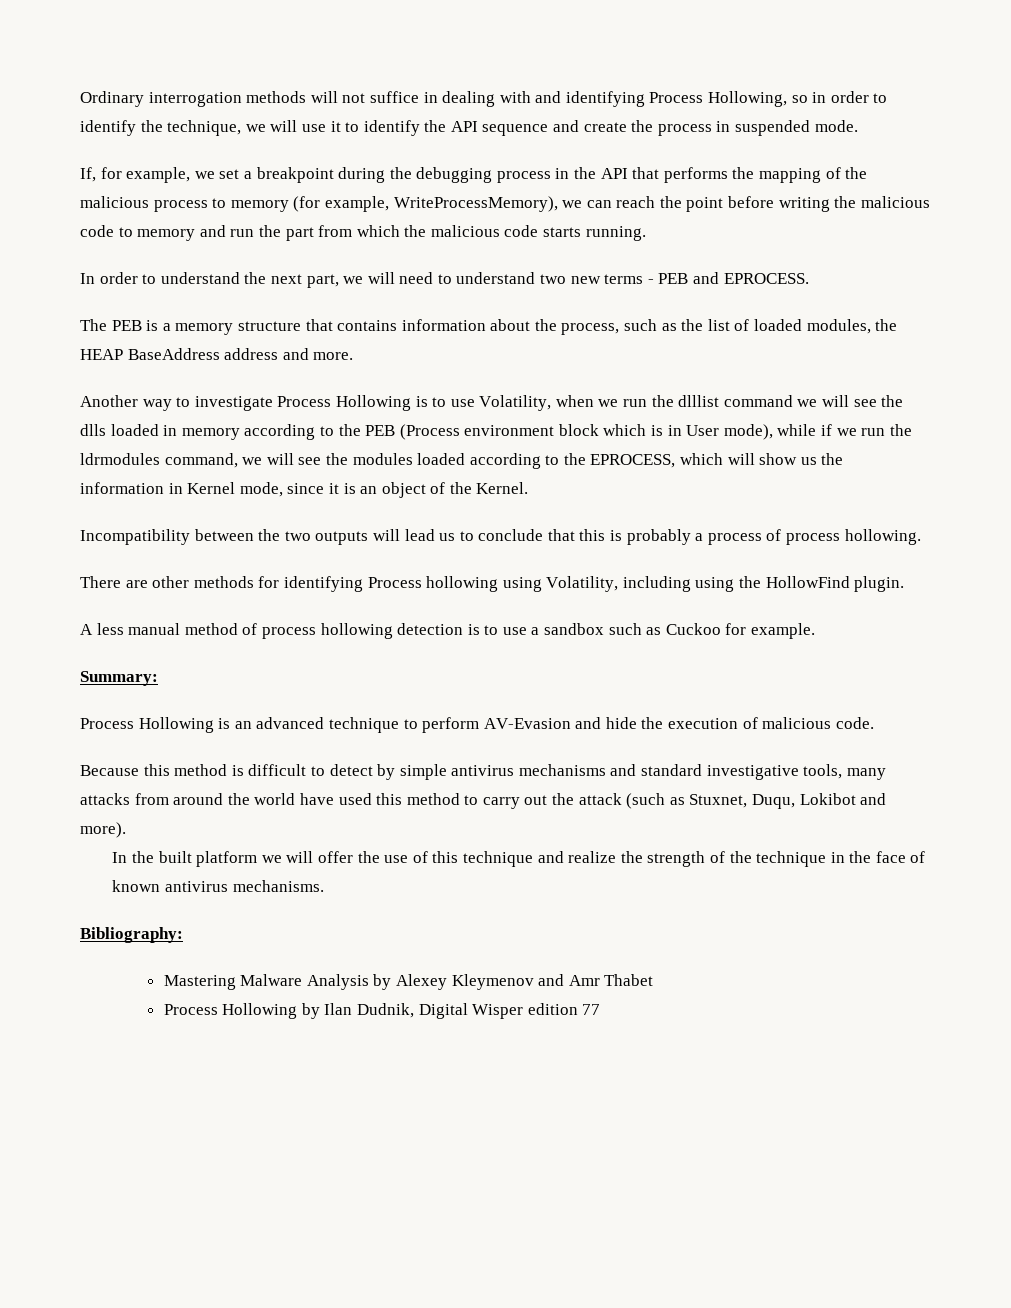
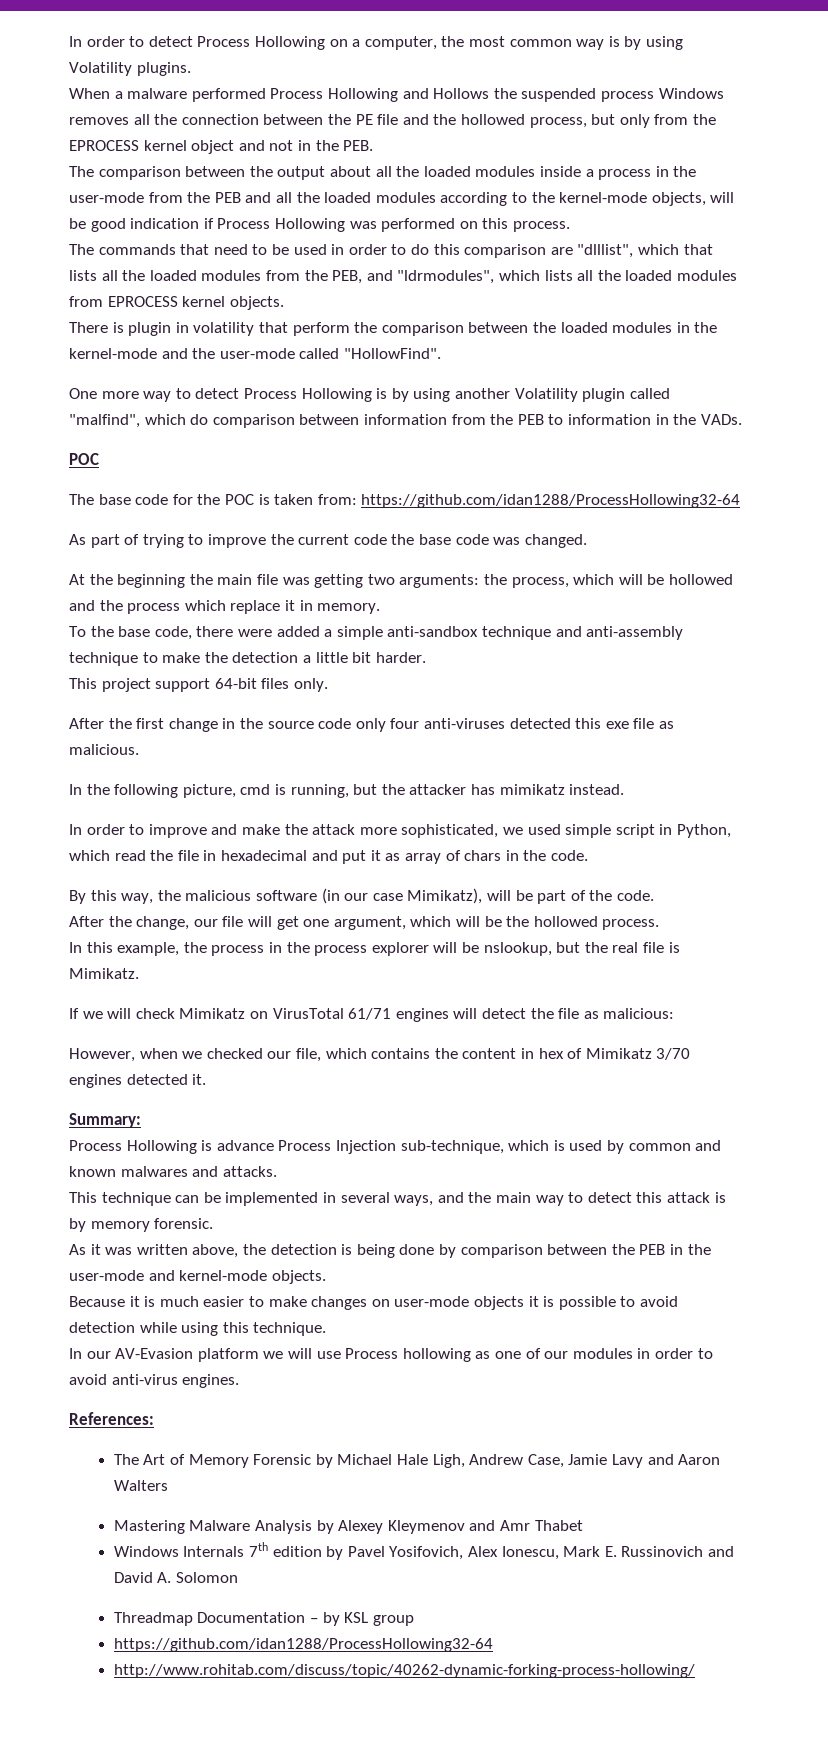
- Ordinary interrogation methods will not suffice in dealing with and identifying Process Hollowing, so in order to identify the technique, we will use it to identify the API sequence and create the process in suspended mode.
- If, for example, we set a breakpoint during the debugging process in the API that performs the mapping of the malicious process to memory (for example, WriteProcessMemory), we can reach the point before writing the malicious code to memory and run the part from which the malicious code starts running.
- In order to understand the next part, we will need to understand two new terms - PEB and EPROCESS.
- The PEB is a memory structure that contains information about the process, such as the list of loaded modules, the HEAP BaseAddress address and more.
- Another way to investigate Process Hollowing is to use Volatility, when we run the dlllist command we will see the dlls loaded in memory according to the PEB (Process environment block which is in User mode), while if we run the ldrmodules command, we will see the modules loaded according to the EPROCESS, which will show us the information in Kernel mode, since it is an object of the Kernel.
- Incompatibility between the two outputs will lead us to conclude that this is probably a process of process hollowing.
- There are other methods for identifying Process hollowing using Volatility, including using the HollowFind plugin.
- A less manual method of process hollowing detection is to use a sandbox such as Cuckoo for example.
+ In order to detect Process Hollowing on a computer, the most common way is by using Volatility plugins.
+ When a malware performed Process Hollowing and Hollows the suspended process Windows removes all the connection between the PE file and the hollowed process, but only from the EPROCESS kernel object and not in the PEB.
+ The comparison between the output about all the loaded modules inside a process in the user-mode from the PEB and all the loaded modules according to the kernel-mode objects, will be good indication if Process Hollowing was performed on this process.
+ The commands that need to be used in order to do this comparison are "dlllist", which that lists all the loaded modules from the PEB, and "ldrmodules", which lists all the loaded modules from EPROCESS kernel objects.
+ There is plugin in volatility that perform the comparison between the loaded modules in the kernel-mode and the user-mode called "HollowFind".
+ One more way to detect Process Hollowing is by using another Volatility plugin called "malfind", which do comparison between information from the PEB to information in the VADs.
+ POC
+ The base code for the POC is taken from: https://github.com/idan1288/ProcessHollowing32-64
+ As part of trying to improve the current code the base code was changed.
+ At the beginning the main file was getting two arguments: the process, which will be hollowed and the process which replace it in memory.
+ To the base code, there were added a simple anti-sandbox technique and anti-assembly technique to make the detection a little bit harder.
+ This project support 64-bit files only.
+ After the first change in the source code only four anti-viruses detected this exe file as malicious.
+ In the following picture, cmd is running, but the attacker has mimikatz instead.
+ In order to improve and make the attack more sophisticated, we used simple script in Python, which read the file in hexadecimal and put it as array of chars in the code.
+ By this way, the malicious software (in our case Mimikatz), will be part of the code.
+ After the change, our file will get one argument, which will be the hollowed process.
+ In this example, the process in the process explorer will be nslookup, but the real file is Mimikatz.
+ If we will check Mimikatz on VirusTotal 61/71 engines will detect the file as malicious:
+ However, when we checked our file, which contains the content in hex of Mimikatz 3/70 engines detected it.
  Summary:
- Process Hollowing is an advanced technique to perform AV-Evasion and hide the execution of malicious code.
- Because this method is difficult to detect by simple antivirus mechanisms and standard investigative tools, many attacks from around the world have used this method to carry out the attack (such as Stuxnet, Duqu, Lokibot and more).
- In the built platform we will offer the use of this technique and realize the strength of the technique in the face of known antivirus mechanisms.
- Bibliography:
+ Process Hollowing is advance Process Injection sub-technique, which is used by common and known malwares and attacks.
+ This technique can be implemented in several ways, and the main way to detect this attack is by memory forensic.
+ As it was written above, the detection is being done by comparison between the PEB in the user-mode and kernel-mode objects.
+ Because it is much easier to make changes on user-mode objects it is possible to avoid detection while using this technique.
+ In our AV-Evasion platform we will use Process hollowing as one of our modules in order to avoid anti-virus engines.
+ References:
+ The Art of Memory Forensic by Michael Hale Ligh, Andrew Case, Jamie Lavy and Aaron Walters
- Process Hollowing by Ilan Dudnik, Digital Wisper edition 77
+ Windows Internals 7th edition by Pavel Yosifovich, Alex Ionescu, Mark E. Russinovich and David A. Solomon
+ Threadmap Documentation – by KSL group
+ https://github.com/idan1288/ProcessHollowing32-64
+ http://www.rohitab.com/discuss/topic/40262-dynamic-forking-process-hollowing/

